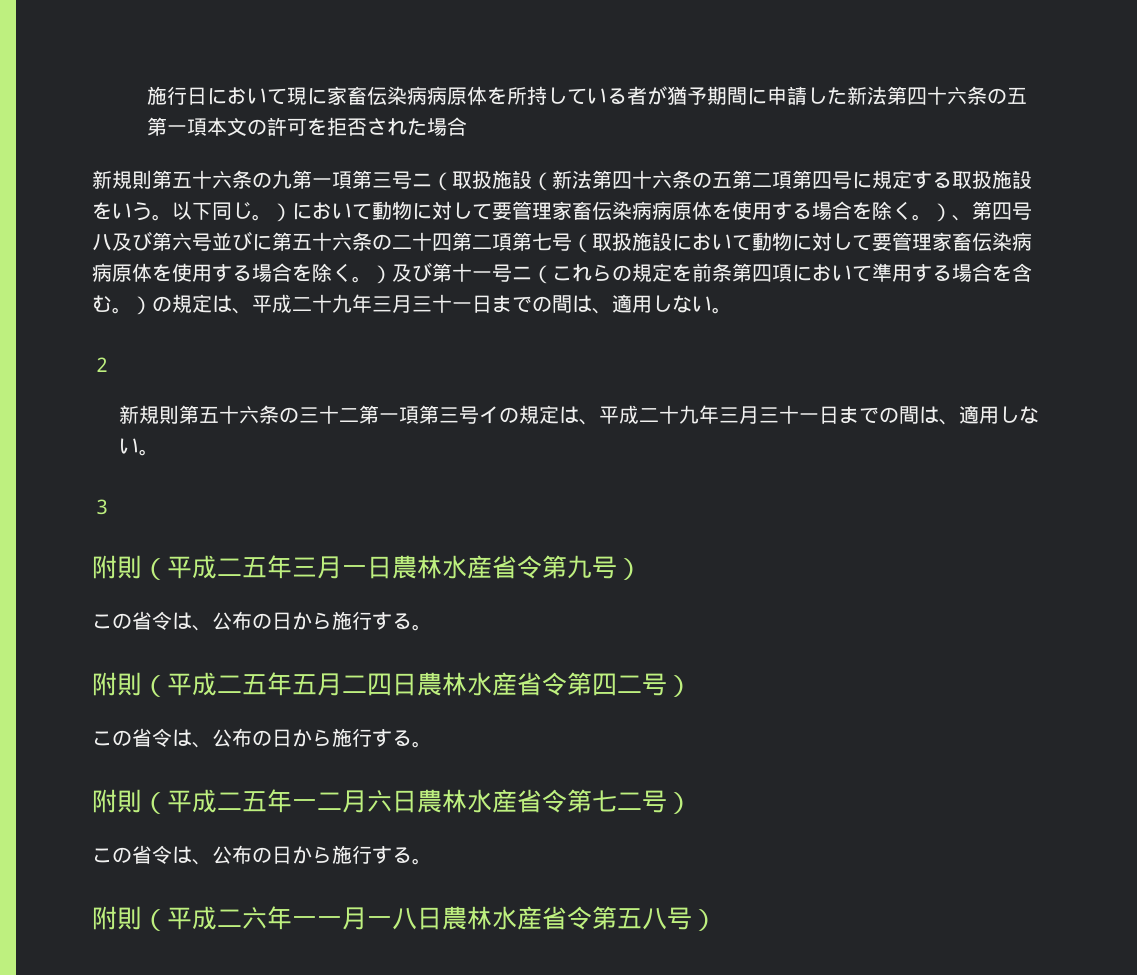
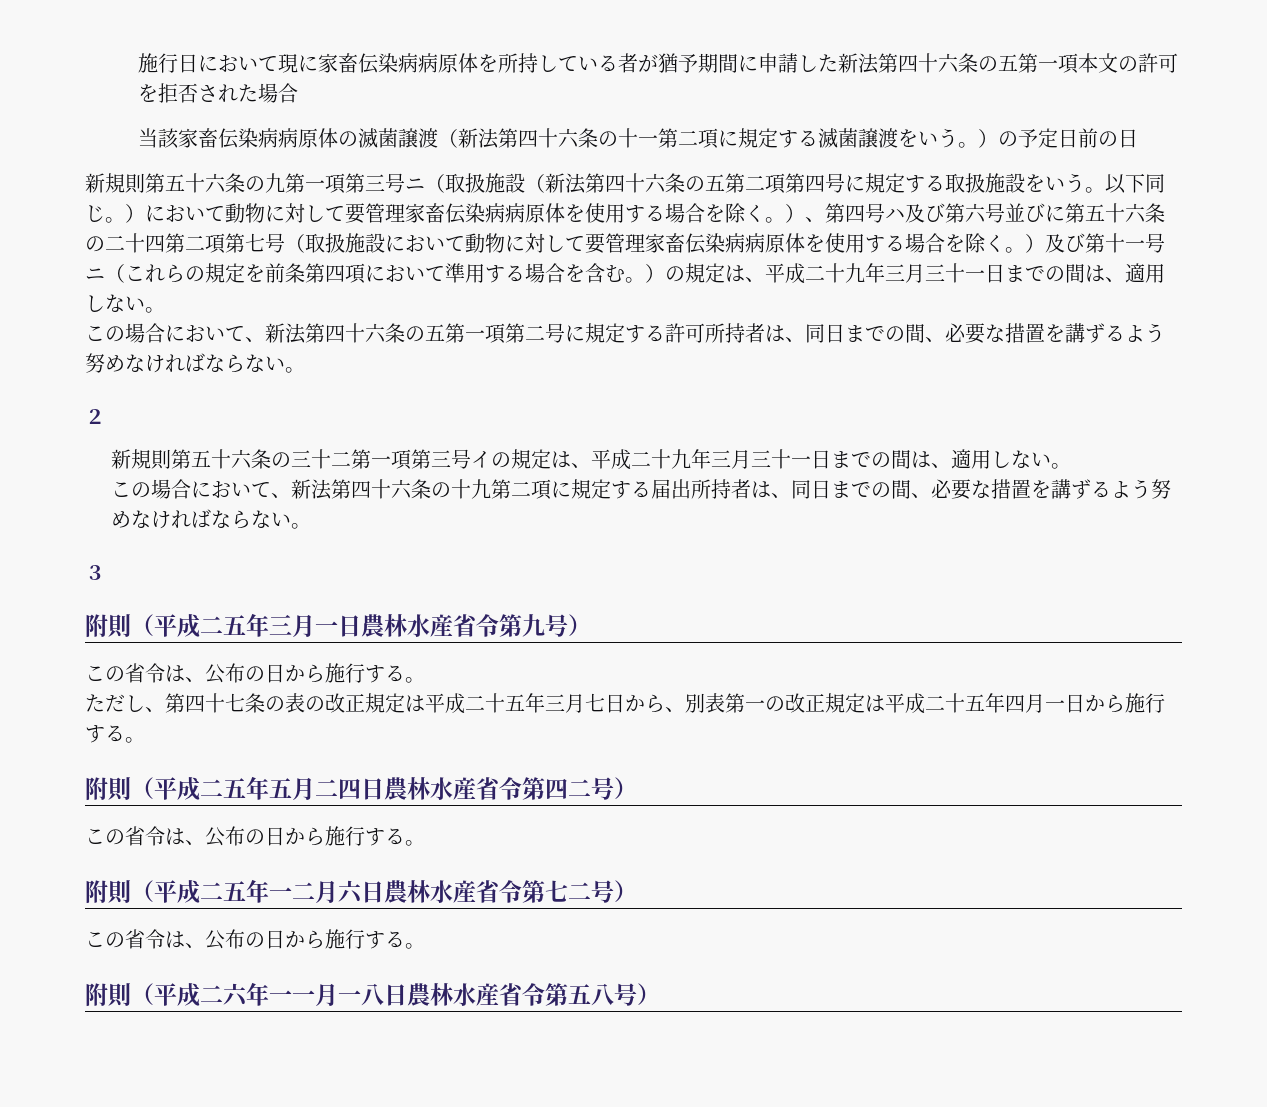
+ 当該家畜伝染病病原体の滅菌譲渡（新法第四十六条の十一第二項に規定する滅菌譲渡をいう。）の予定日前の日
+ この場合において、新法第四十六条の五第一項第二号に規定する許可所持者は、同日までの間、必要な措置を講ずるよう努めなければならない。
+ この場合において、新法第四十六条の十九第二項に規定する届出所持者は、同日までの間、必要な措置を講ずるよう努めなければならない。
+ ただし、第四十七条の表の改正規定は平成二十五年三月七日から、別表第一の改正規定は平成二十五年四月一日から施行する。

